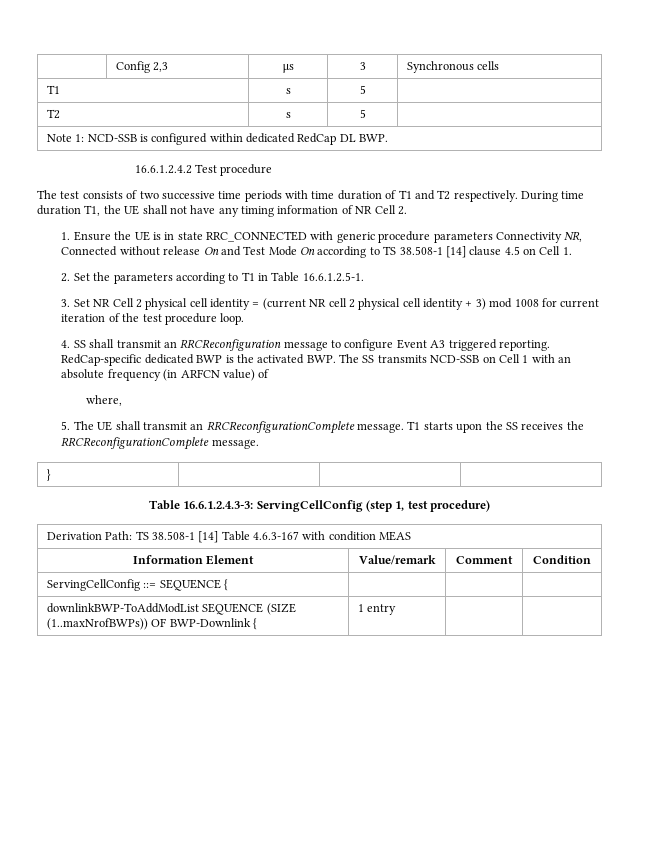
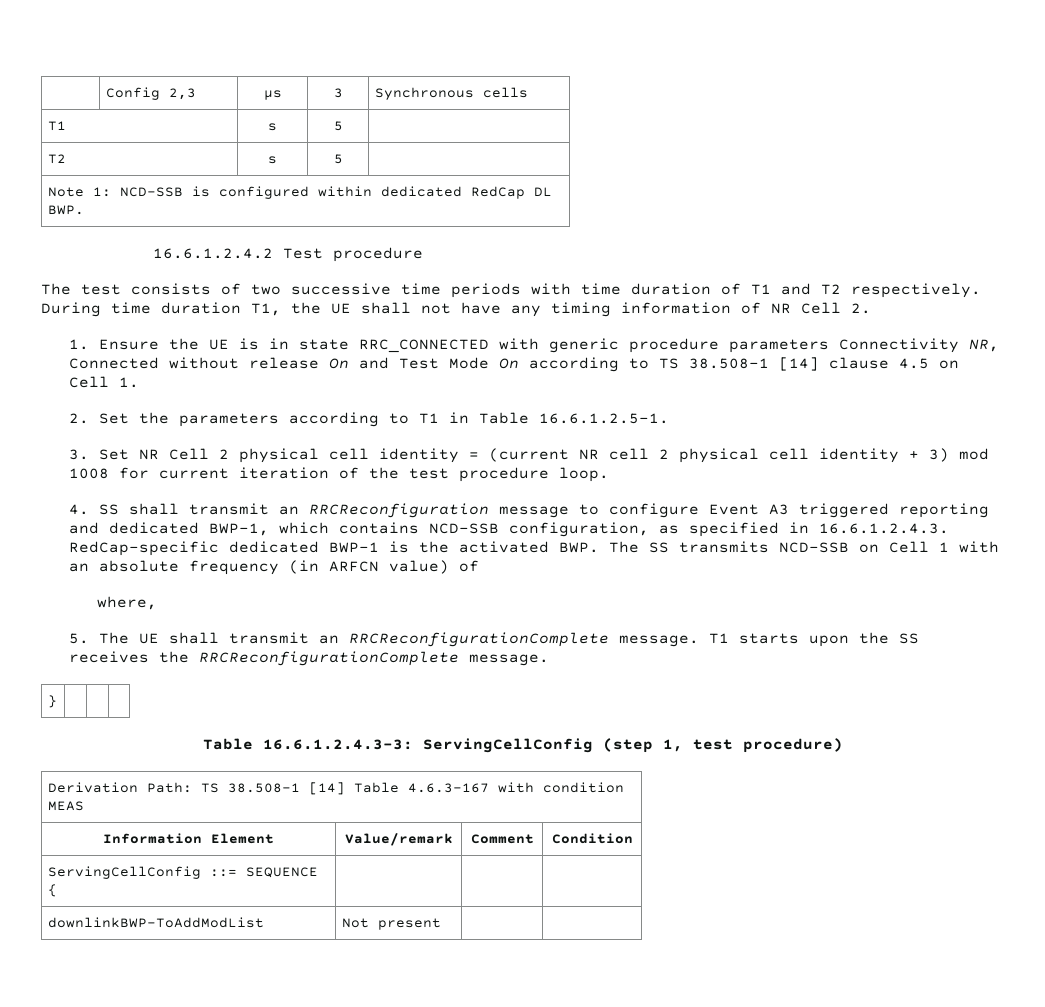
- 4. SS shall transmit an RRCReconfiguration message to configure Event A3 triggered reporting. RedCap-specific dedicated BWP is the activated BWP. The SS transmits NCD-SSB on Cell 1 with an absolute frequency (in ARFCN value) of
+ 4. SS shall transmit an RRCReconfiguration message to configure Event A3 triggered reporting and dedicated BWP-1, which contains NCD-SSB configuration, as specified in 16.6.1.2.4.3. RedCap-specific dedicated BWP-1 is the activated BWP. The SS transmits NCD-SSB on Cell 1 with an absolute frequency (in ARFCN value) of
- downlinkBWP-ToAddModList SEQUENCE (SIZE (1..maxNrofBWPs)) OF BWP-Downlink { | 1 entry | |
+ downlinkBWP-ToAddModList | Not present | |

